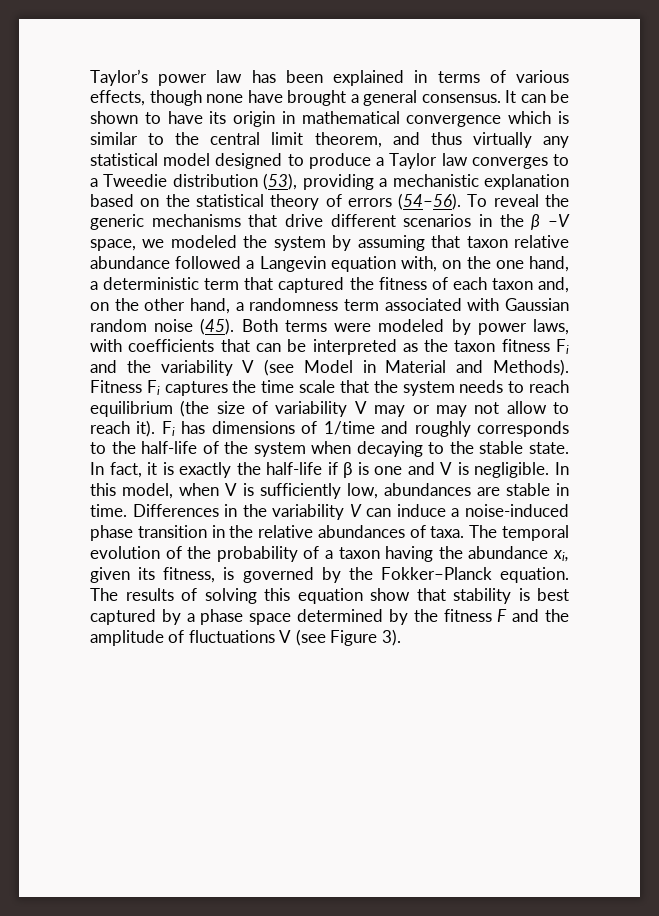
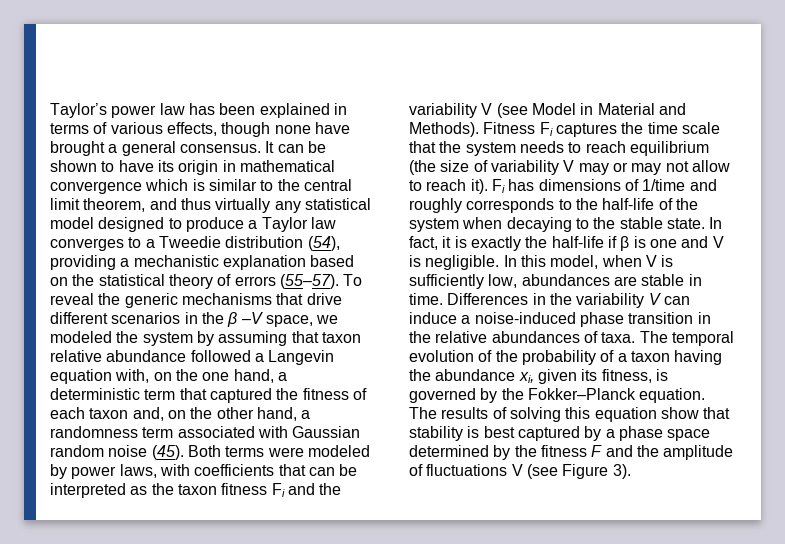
- It can be shown to have its origin in mathematical convergence which is similar to the central limit theorem, and thus virtually any statistical model designed to produce a Taylor law converges to a Tweedie distribution (53), providing a mechanistic explanation based on the statistical theory of errors (54–56).
+ It can be shown to have its origin in mathematical convergence which is similar to the central limit theorem, and thus virtually any statistical model designed to produce a Taylor law converges to a Tweedie distribution (54), providing a mechanistic explanation based on the statistical theory of errors (55–57).

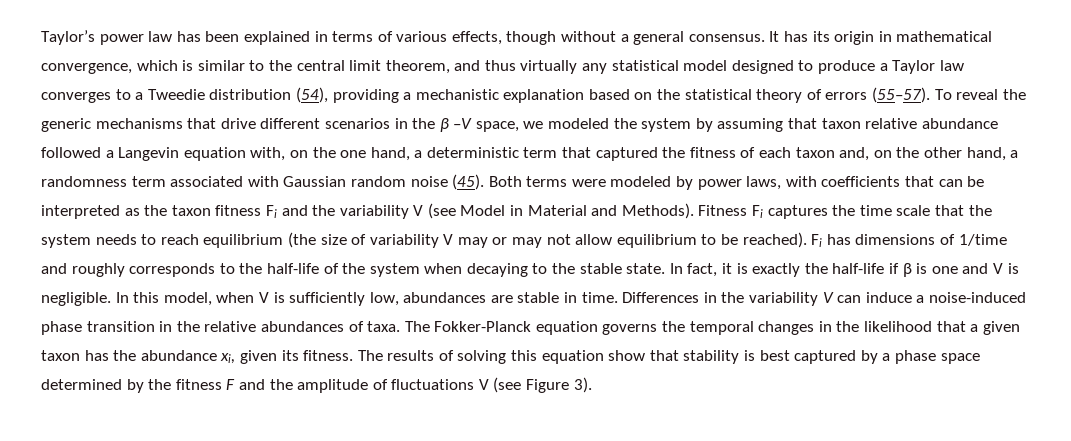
- Taylor’s power law has been explained in terms of various effects, though none have brought a general consensus.
+ Taylor’s power law has been explained in terms of various effects, though without a general consensus.
- It can be shown to have its origin in mathematical convergence which is similar to the central limit theorem, and thus virtually any statistical model designed to produce a Taylor law converges to a Tweedie distribution (54), providing a mechanistic explanation based on the statistical theory of errors (55–57).
+ It has its origin in mathematical convergence, which is similar to the central limit theorem, and thus virtually any statistical model designed to produce a Taylor law converges to a Tweedie distribution (54), providing a mechanistic explanation based on the statistical theory of errors (55–57).
- Fitness Fi captures the time scale that the system needs to reach equilibrium (the size of variability V may or may not allow to reach it).
+ Fitness Fi captures the time scale that the system needs to reach equilibrium (the size of variability V may or may not allow equilibrium to be reached).
- The temporal evolution of the probability of a taxon having the abundance xi, given its fitness, is governed by the Fokker–Planck equation.
+ The Fokker-Planck equation governs the temporal changes in the likelihood that a given taxon has the abundance xi, given its fitness.

